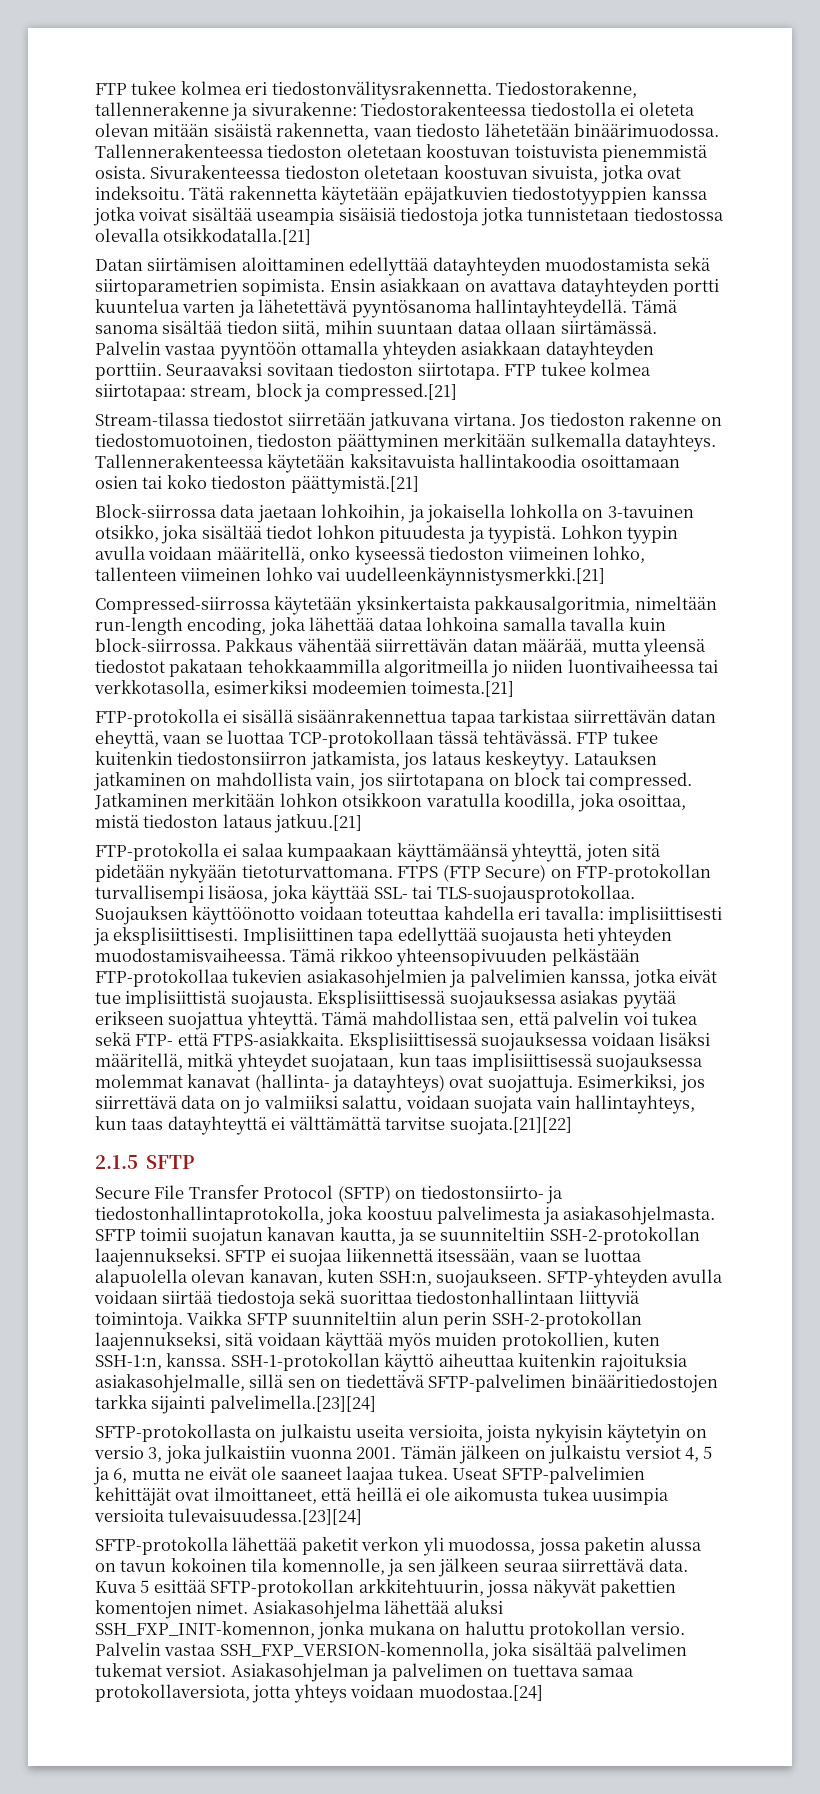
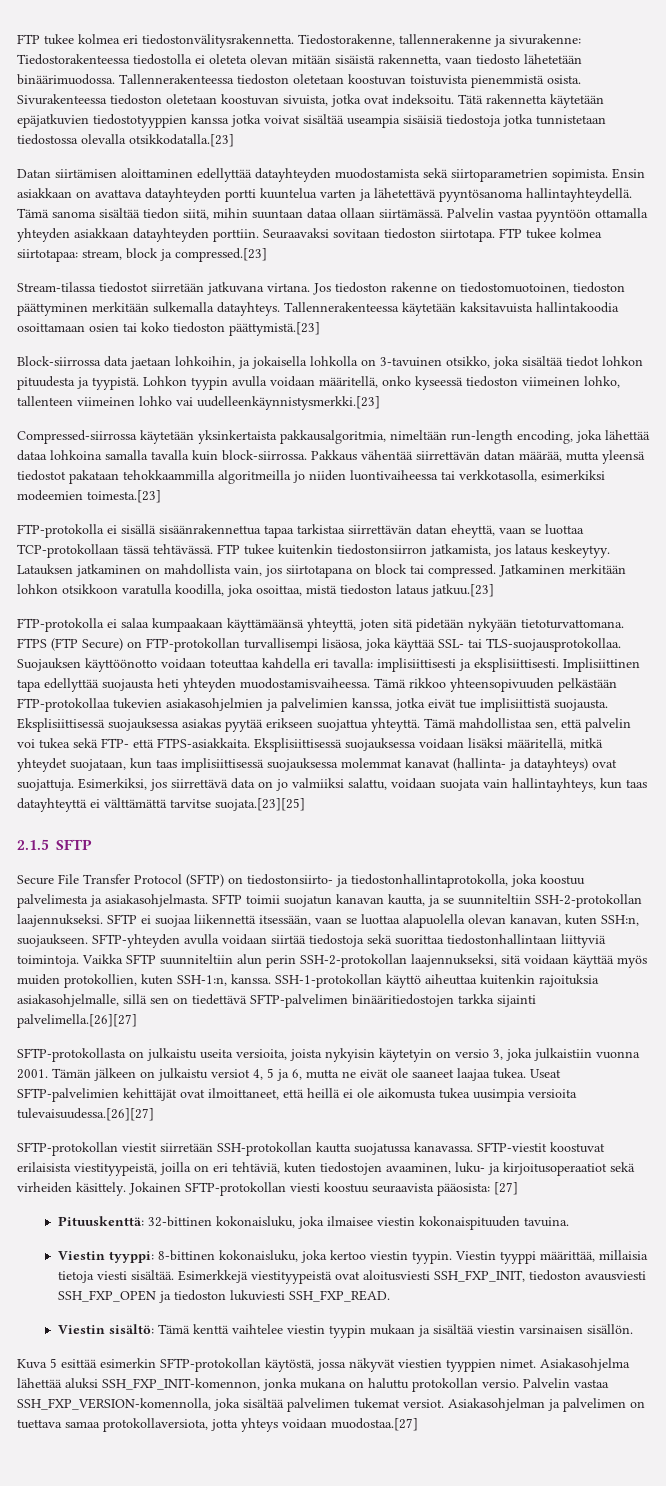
- Tätä rakennetta käytetään epäjatkuvien tiedostotyyppien kanssa jotka voivat sisältää useampia sisäisiä tiedostoja jotka tunnistetaan tiedostossa olevalla otsikkodatalla.[21]
+ Tätä rakennetta käytetään epäjatkuvien tiedostotyyppien kanssa jotka voivat sisältää useampia sisäisiä tiedostoja jotka tunnistetaan tiedostossa olevalla otsikkodatalla.[23]
- FTP tukee kolmea siirtotapaa: stream, block ja compressed.[21]
+ FTP tukee kolmea siirtotapaa: stream, block ja compressed.[23]
- Tallennerakenteessa käytetään kaksitavuista hallintakoodia osoittamaan osien tai koko tiedoston päättymistä.[21]
+ Tallennerakenteessa käytetään kaksitavuista hallintakoodia osoittamaan osien tai koko tiedoston päättymistä.[23]
- Lohkon tyypin avulla voidaan määritellä, onko kyseessä tiedoston viimeinen lohko, tallenteen viimeinen lohko vai uudelleenkäynnistysmerkki.[21]
+ Lohkon tyypin avulla voidaan määritellä, onko kyseessä tiedoston viimeinen lohko, tallenteen viimeinen lohko vai uudelleenkäynnistysmerkki.[23]
- Pakkaus vähentää siirrettävän datan määrää, mutta yleensä tiedostot pakataan tehokkaammilla algoritmeilla jo niiden luontivaiheessa tai verkkotasolla, esimerkiksi modeemien toimesta.[21]
+ Pakkaus vähentää siirrettävän datan määrää, mutta yleensä tiedostot pakataan tehokkaammilla algoritmeilla jo niiden luontivaiheessa tai verkkotasolla, esimerkiksi modeemien toimesta.[23]
- Jatkaminen merkitään lohkon otsikkoon varatulla koodilla, joka osoittaa, mistä tiedoston lataus jatkuu.[21]
+ Jatkaminen merkitään lohkon otsikkoon varatulla koodilla, joka osoittaa, mistä tiedoston lataus jatkuu.[23]
- Esimerkiksi, jos siirrettävä data on jo valmiiksi salattu, voidaan suojata vain hallintayhteys, kun taas datayhteyttä ei välttämättä tarvitse suojata.[21][22]
+ Esimerkiksi, jos siirrettävä data on jo valmiiksi salattu, voidaan suojata vain hallintayhteys, kun taas datayhteyttä ei välttämättä tarvitse suojata.[23][25]
- SSH-1-protokollan käyttö aiheuttaa kuitenkin rajoituksia asiakasohjelmalle, sillä sen on tiedettävä SFTP-palvelimen binääritiedostojen tarkka sijainti palvelimella.[23][24]
+ SSH-1-protokollan käyttö aiheuttaa kuitenkin rajoituksia asiakasohjelmalle, sillä sen on tiedettävä SFTP-palvelimen binääritiedostojen tarkka sijainti palvelimella.[26][27]
- Useat SFTP-palvelimien kehittäjät ovat ilmoittaneet, että heillä ei ole aikomusta tukea uusimpia versioita tulevaisuudessa.[23][24]
- SFTP-protokolla lähettää paketit verkon yli muodossa, jossa paketin alussa on tavun kokoinen tila komennolle, ja sen jälkeen seuraa siirrettävä data. Kuva 5 esittää SFTP-protokollan arkkitehtuurin, jossa näkyvät pakettien komentojen nimet.
+ Useat SFTP-palvelimien kehittäjät ovat ilmoittaneet, että heillä ei ole aikomusta tukea uusimpia versioita tulevaisuudessa.[26][27]
+ SFTP-protokollan viestit siirretään SSH-protokollan kautta suojatussa kanavassa. SFTP-viestit koostuvat erilaisista viestityypeistä, joilla on eri tehtäviä, kuten tiedostojen avaaminen, luku- ja kirjoitusoperaatiot sekä virheiden käsittely. Jokainen SFTP-protokollan viesti koostuu seuraavista pääosista: [27]
+ Pituuskenttä: 32-bittinen kokonaisluku, joka ilmaisee viestin kokonaispituuden tavuina.
+ Viestin tyyppi: 8-bittinen kokonaisluku, joka kertoo viestin tyypin. Viestin tyyppi määrittää, millaisia tietoja viesti sisältää. Esimerkkejä viestityypeistä ovat aloitusviesti SSH_FXP_INIT, tiedoston avausviesti SSH_FXP_OPEN ja tiedoston lukuviesti SSH_FXP_READ.
+ Viestin sisältö: Tämä kenttä vaihtelee viestin tyypin mukaan ja sisältää viestin varsinaisen sisällön.
+ Kuva 5 esittää esimerkin SFTP-protokollan käytöstä, jossa näkyvät viestien tyyppien nimet.
- Asiakasohjelman ja palvelimen on tuettava samaa protokollaversiota, jotta yhteys voidaan muodostaa.[24]
+ Asiakasohjelman ja palvelimen on tuettava samaa protokollaversiota, jotta yhteys voidaan muodostaa.[27]

